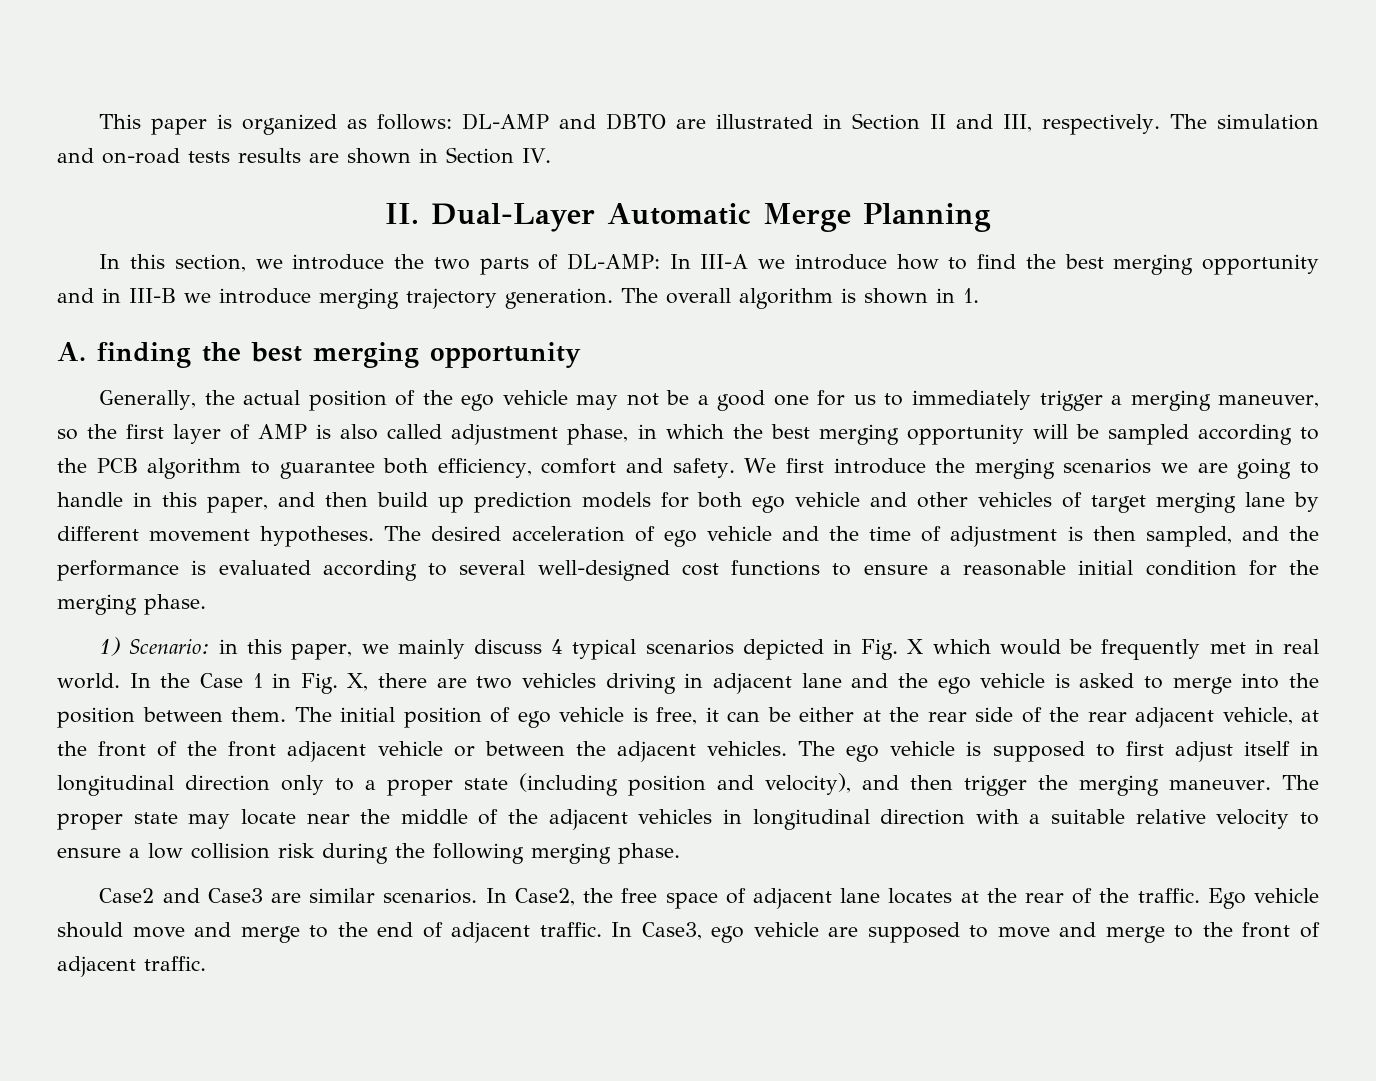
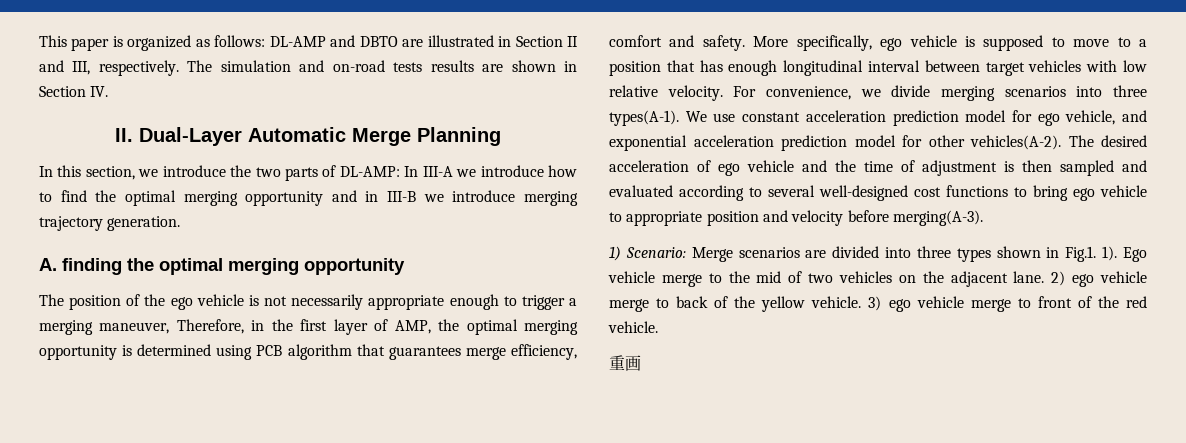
- In this section, we introduce the two parts of DL-AMP: In III-A we introduce how to find the best merging opportunity and in III-B we introduce merging trajectory generation. The overall algorithm is shown in 1.
+ In this section, we introduce the two parts of DL-AMP: In III-A we introduce how to find the optimal merging opportunity and in III-B we introduce merging trajectory generation.
- A. finding the best merging opportunity
+ A. finding the optimal merging opportunity
- Generally, the actual position of the ego vehicle may not be a good one for us to immediately trigger a merging maneuver, so the first layer of AMP is also called adjustment phase, in which the best merging opportunity will be sampled according to the PCB algorithm to guarantee both efficiency, comfort and safety. We first introduce the merging scenarios we are going to handle in this paper, and then build up prediction models for both ego vehicle and other vehicles of target merging lane by different movement hypotheses.
+ The position of the ego vehicle is not necessarily appropriate enough to trigger a merging maneuver, Therefore, in the first layer of AMP, the optimal merging opportunity is determined using PCB algorithm that guarantees merge efficiency, comfort and safety. More specifically, ego vehicle is supposed to move to a position that has enough longitudinal interval between target vehicles with low relative velocity. For convenience, we divide merging scenarios into three types(A-1). We use constant acceleration prediction model for ego vehicle, and exponential acceleration prediction model for other vehicles(A-2).
- The desired acceleration of ego vehicle and the time of adjustment is then sampled, and the performance is evaluated according to several well-designed cost functions to ensure a reasonable initial condition for the merging phase.
- 1) Scenario: in this paper, we mainly discuss 4 typical scenarios depicted in Fig. X which would be frequently met in real world. In the Case 1 in Fig. X, there are two vehicles driving in adjacent lane and the ego vehicle is asked to merge into the position between them. The initial position of ego vehicle is free, it can be either at the rear side of the rear adjacent vehicle, at the front of the front adjacent vehicle or between the adjacent vehicles. The ego vehicle is supposed to first adjust itself in longitudinal direction only to a proper state (including position and velocity), and then trigger the merging maneuver. The proper state may locate near the middle of the adjacent vehicles in longitudinal direction with a suitable relative velocity to ensure a low collision risk during the following merging phase.
- Case2 and Case3 are similar scenarios. In Case2, the free space of adjacent lane locates at the rear of the traffic. Ego vehicle should move and merge to the end of adjacent traffic. In Case3, ego vehicle are supposed to move and merge to the front of adjacent traffic.
+ The desired acceleration of ego vehicle and the time of adjustment is then sampled and evaluated according to several well-designed cost functions to bring ego vehicle to appropriate position and velocity before merging(A-3).
+ 1) Scenario: Merge scenarios are divided into three types shown in Fig.1. 1). Ego vehicle merge to the mid of two vehicles on the adjacent lane. 2) ego vehicle merge to back of the yellow vehicle. 3) ego vehicle merge to front of the red vehicle.
+ 重画

